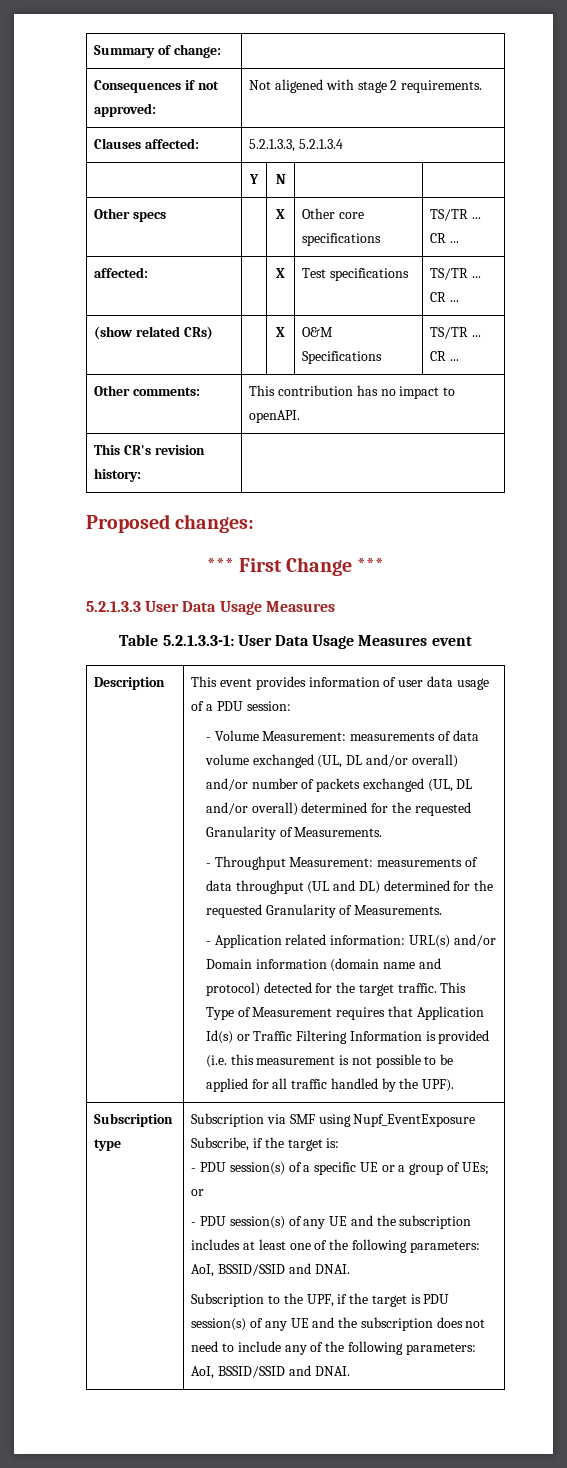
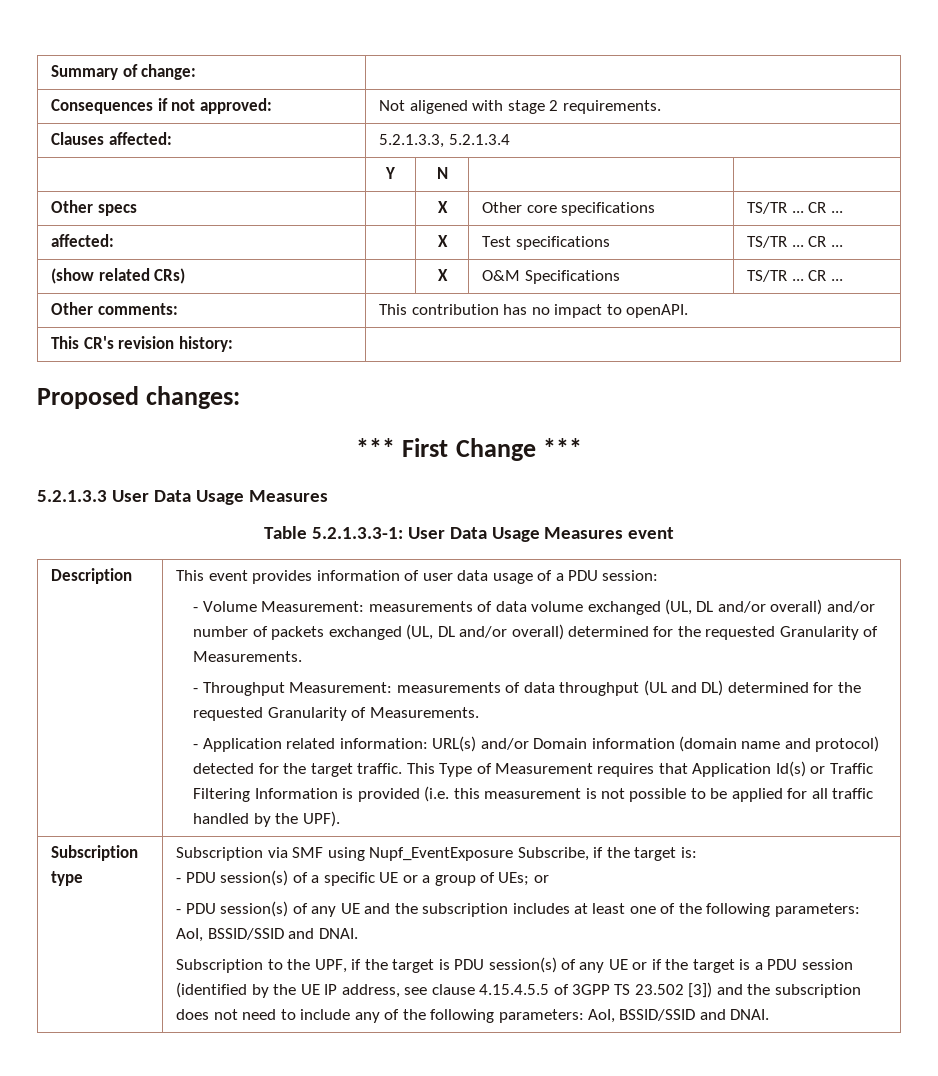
- Subscription to the UPF, if the target is PDU session(s) of any UE and the subscription does not need to include any of the following parameters: AoI, BSSID/SSID and DNAI.
+ Subscription to the UPF, if the target is PDU session(s) of any UE or if the target is a PDU session (identified by the UE IP address, see clause 4.15.4.5.5 of 3GPP TS 23.502 [3]) and the subscription does not need to include any of the following parameters: AoI, BSSID/SSID and DNAI.

